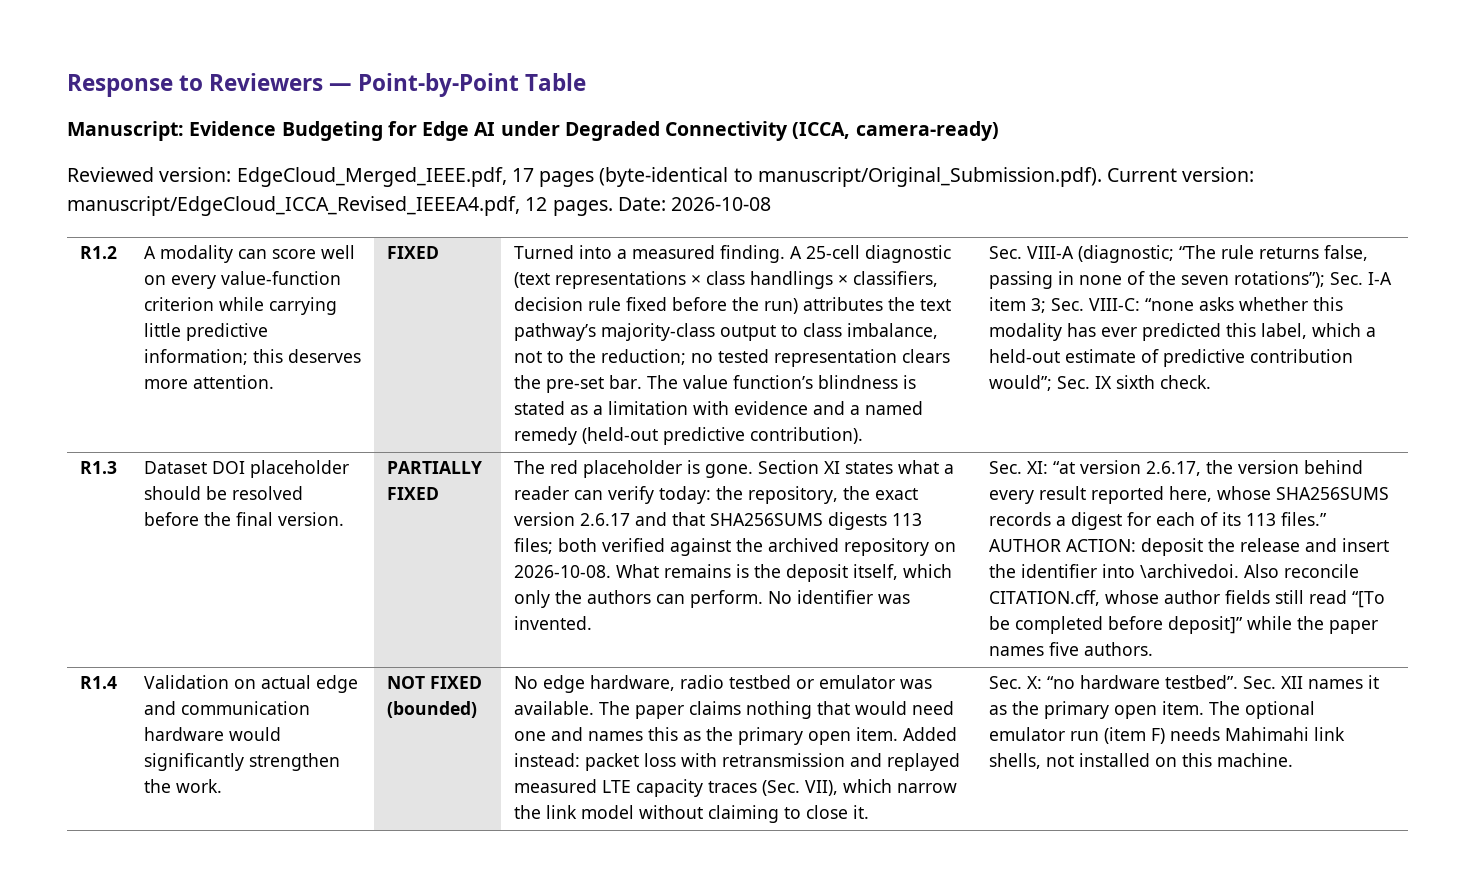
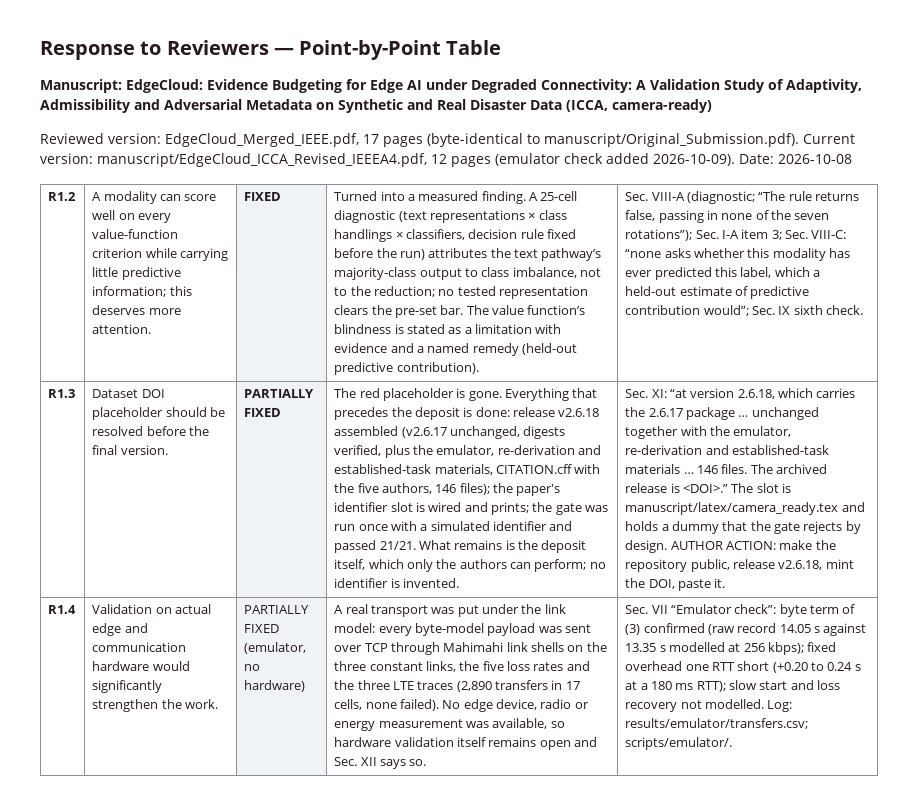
- Manuscript: Evidence Budgeting for Edge AI under Degraded Connectivity (ICCA, camera-ready)
+ Manuscript: EdgeCloud: Evidence Budgeting for Edge AI under Degraded Connectivity: A Validation Study of Adaptivity, Admissibility and Adversarial Metadata on Synthetic and Real Disaster Data (ICCA, camera-ready)
- Reviewed version: EdgeCloud_Merged_IEEE.pdf, 17 pages (byte-identical to manuscript/Original_Submission.pdf). Current version: manuscript/EdgeCloud_ICCA_Revised_IEEEA4.pdf, 12 pages.
+ Reviewed version: EdgeCloud_Merged_IEEE.pdf, 17 pages (byte-identical to manuscript/Original_Submission.pdf). Current version: manuscript/EdgeCloud_ICCA_Revised_IEEEA4.pdf, 12 pages (emulator check added 2026-10-09).
- Section XI states what a reader can verify today: the repository, the exact version 2.6.17 and that SHA256SUMS digests 113 files; both verified against the archived repository on 2026-10-08.
+ Everything that precedes the deposit is done: release v2.6.18 assembled (v2.6.17 unchanged, digests verified, plus the emulator, re-derivation and established-task materials, CITATION.cff with the five authors, 146 files); the paper's identifier slot is wired and prints; the gate was run once with a simulated identifier and passed 21/21.
- What remains is the deposit itself, which only the authors can perform. No identifier was invented.
+ What remains is the deposit itself, which only the authors can perform; no identifier is invented.
- Sec. XI: “at version 2.6.17, the version behind every result reported here, whose SHA256SUMS records a digest for each of its 113 files.” AUTHOR ACTION: deposit the release and insert the identifier into \archivedoi. Also reconcile CITATION.cff, whose author fields still read “[To be completed before deposit]” while the paper names five authors.
+ Sec. XI: “at version 2.6.18, which carries the 2.6.17 package … unchanged together with the emulator, re-derivation and established-task materials … 146 files. The archived release is <DOI>.” The slot is manuscript/latex/camera_ready.tex and holds a dummy that the gate rejects by design. AUTHOR ACTION: make the repository public, release v2.6.18, mint the DOI, paste it.
- NOT FIXED (bounded) | No edge hardware, radio testbed or emulator was available. The paper claims nothing that would need one and names this as the primary open item. Added instead: packet loss with retransmission and replayed measured LTE capacity traces (Sec. VII), which narrow the link model without claiming to close it. | Sec. X: “no hardware testbed”. Sec. XII names it as the primary open item. The optional emulator run (item F) needs Mahimahi link shells, not installed on this machine.
+ PARTIALLY FIXED (emulator, no hardware) | A real transport was put under the link model: every byte-model payload was sent over TCP through Mahimahi link shells on the three constant links, the five loss rates and the three LTE traces (2,890 transfers in 17 cells, none failed). No edge device, radio or energy measurement was available, so hardware validation itself remains open and Sec. XII says so. | Sec. VII “Emulator check”: byte term of (3) confirmed (raw record 14.05 s against 13.35 s modelled at 256 kbps); fixed overhead one RTT short (+0.20 to 0.24 s at a 180 ms RTT); slow start and loss recovery not modelled. Log: results/emulator/transfers.csv; scripts/emulator/.

